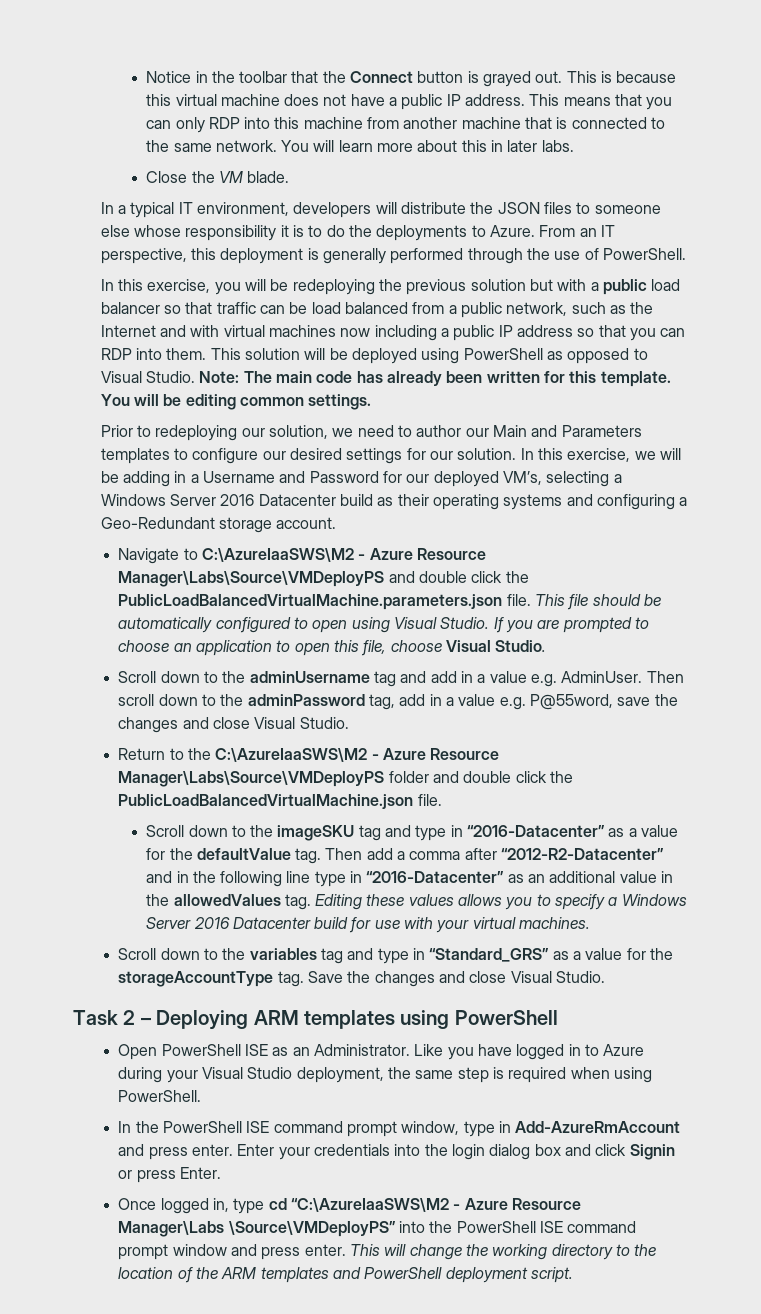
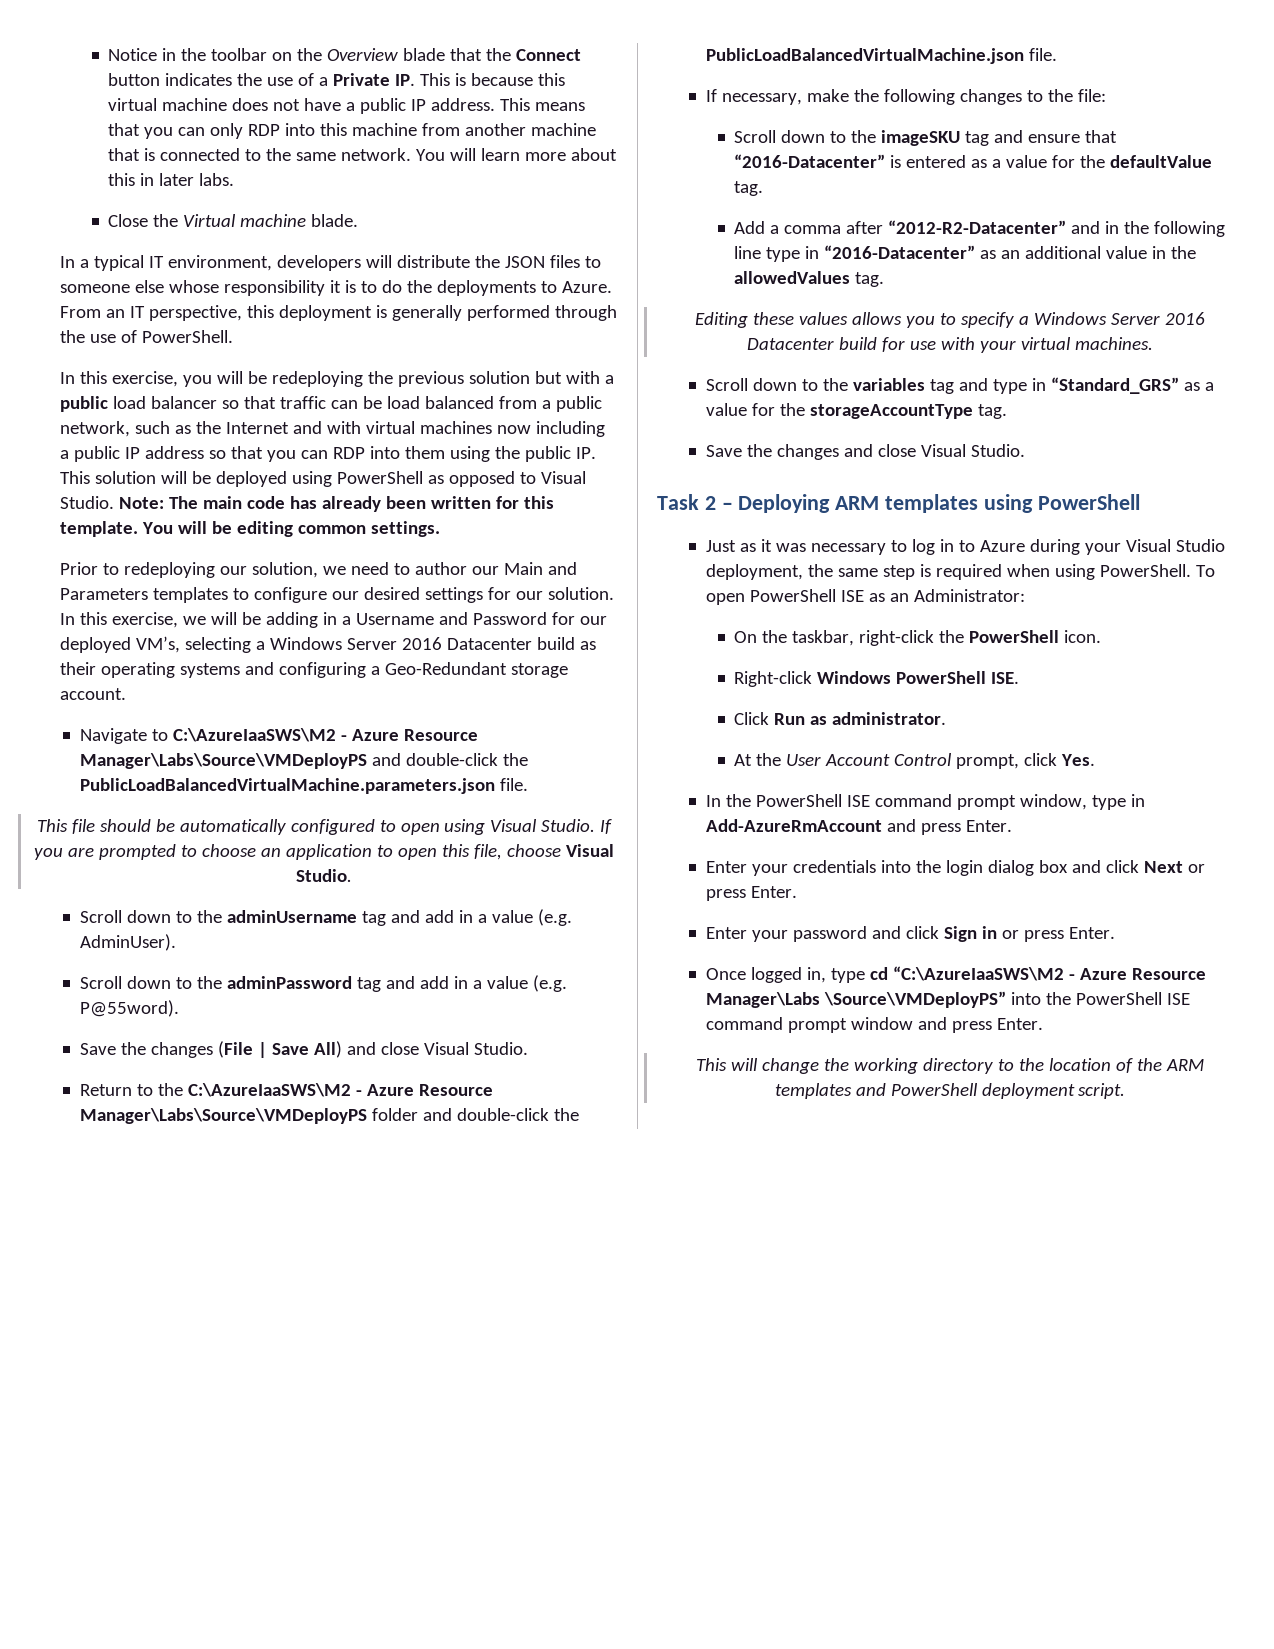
- Notice in the toolbar that the Connect button is grayed out. This is because this virtual machine does not have a public IP address.
+ Notice in the toolbar on the Overview blade that the Connect button indicates the use of a Private IP. This is because this virtual machine does not have a public IP address.
- Close the VM blade.
+ Close the Virtual machine blade.
- In this exercise, you will be redeploying the previous solution but with a public load balancer so that traffic can be load balanced from a public network, such as the Internet and with virtual machines now including a public IP address so that you can RDP into them. This solution will be deployed using PowerShell as opposed to Visual Studio.
+ In this exercise, you will be redeploying the previous solution but with a public load balancer so that traffic can be load balanced from a public network, such as the Internet and with virtual machines now including a public IP address so that you can RDP into them using the public IP. This solution will be deployed using PowerShell as opposed to Visual Studio.
- Navigate to C:\AzureIaaSWS\M2 - Azure Resource Manager\Labs\Source\VMDeployPS and double click the PublicLoadBalancedVirtualMachine.parameters.json file. This file should be automatically configured to open using Visual Studio.
+ Navigate to C:\AzureIaaSWS\M2 - Azure Resource Manager\Labs\Source\VMDeployPS and double-click the PublicLoadBalancedVirtualMachine.parameters.json file.
+ This file should be automatically configured to open using Visual Studio.
- Scroll down to the adminUsername tag and add in a value e.g. AdminUser. Then scroll down to the adminPassword tag, add in a value e.g. P@55word, save the changes and close Visual Studio.
+ Scroll down to the adminUsername tag and add in a value (e.g. AdminUser).
+ Scroll down to the adminPassword tag and add in a value (e.g. P@55word).
+ Save the changes (File | Save All) and close Visual Studio.
- Return to the C:\AzureIaaSWS\M2 - Azure Resource Manager\Labs\Source\VMDeployPS folder and double click the PublicLoadBalancedVirtualMachine.json file.
+ Return to the C:\AzureIaaSWS\M2 - Azure Resource Manager\Labs\Source\VMDeployPS folder and double-click the PublicLoadBalancedVirtualMachine.json file.
+ If necessary, make the following changes to the file:
- Scroll down to the imageSKU tag and type in “2016-Datacenter” as a value for the defaultValue tag. Then add a comma after “2012-R2-Datacenter” and in the following line type in “2016-Datacenter” as an additional value in the allowedValues tag. Editing these values allows you to specify a Windows Server 2016 Datacenter build for use with your virtual machines.
+ Scroll down to the imageSKU tag and ensure that “2016-Datacenter” is entered as a value for the defaultValue tag.
+ Add a comma after “2012-R2-Datacenter” and in the following line type in “2016-Datacenter” as an additional value in the allowedValues tag.
+ Editing these values allows you to specify a Windows Server 2016 Datacenter build for use with your virtual machines.
- Scroll down to the variables tag and type in “Standard_GRS” as a value for the storageAccountType tag. Save the changes and close Visual Studio.
+ Scroll down to the variables tag and type in “Standard_GRS” as a value for the storageAccountType tag.
+ Save the changes and close Visual Studio.
- Open PowerShell ISE as an Administrator. Like you have logged in to Azure during your Visual Studio deployment, the same step is required when using PowerShell.
+ Just as it was necessary to log in to Azure during your Visual Studio deployment, the same step is required when using PowerShell. To open PowerShell ISE as an Administrator:
+ On the taskbar, right-click the PowerShell icon.
+ Right-click Windows PowerShell ISE.
+ Click Run as administrator.
+ At the User Account Control prompt, click Yes.
- In the PowerShell ISE command prompt window, type in Add-AzureRmAccount and press enter. Enter your credentials into the login dialog box and click Signin or press Enter.
+ In the PowerShell ISE command prompt window, type in Add-AzureRmAccount and press Enter.
+ Enter your credentials into the login dialog box and click Next or press Enter.
+ Enter your password and click Sign in or press Enter.
- Once logged in, type cd “C:\AzureIaaSWS\M2 - Azure Resource Manager\Labs \Source\VMDeployPS” into the PowerShell ISE command prompt window and press enter. This will change the working directory to the location of the ARM templates and PowerShell deployment script.
+ Once logged in, type cd “C:\AzureIaaSWS\M2 - Azure Resource Manager\Labs \Source\VMDeployPS” into the PowerShell ISE command prompt window and press Enter.
+ This will change the working directory to the location of the ARM templates and PowerShell deployment script.

